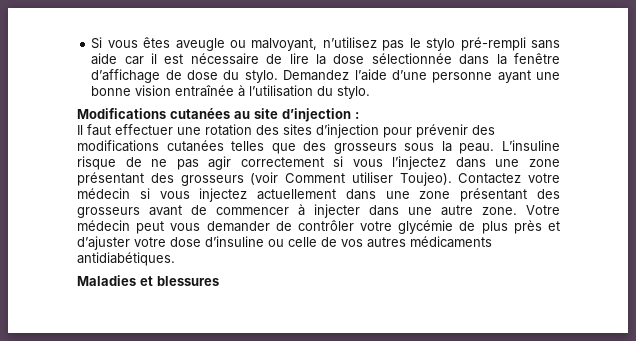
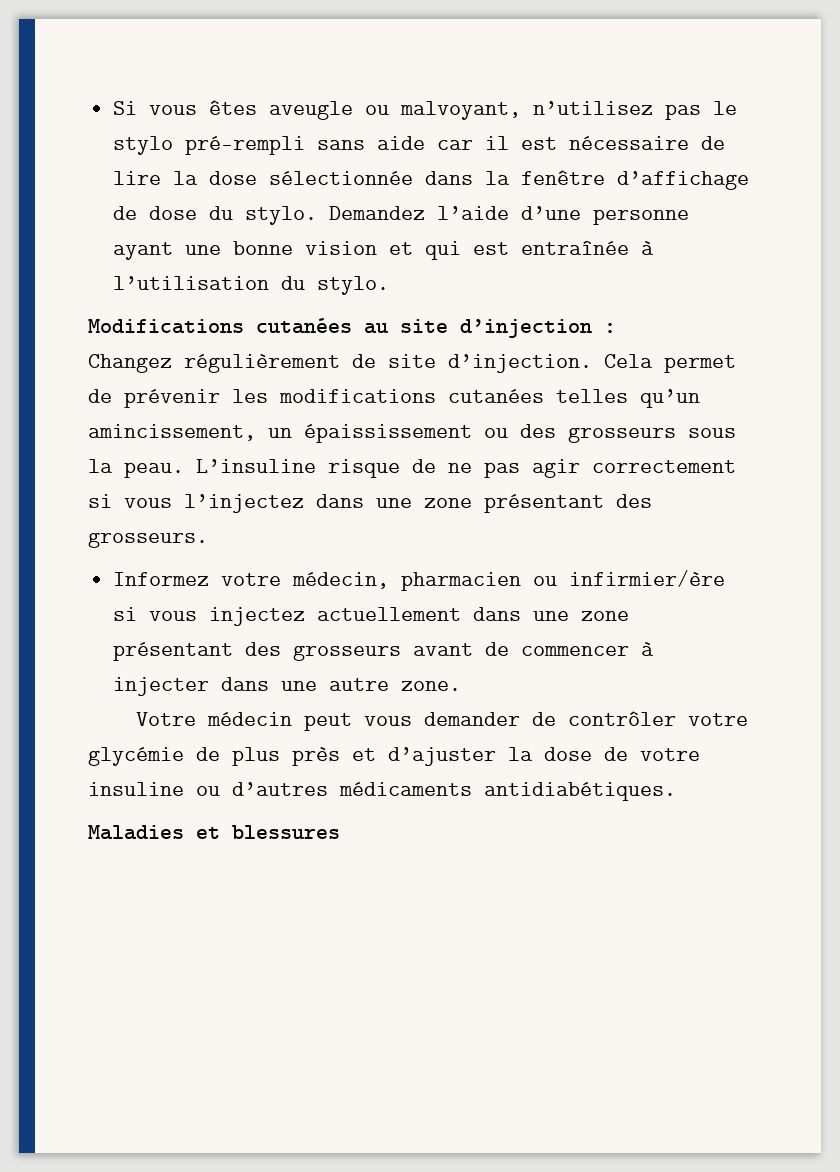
- Demandez l’aide d’une personne ayant une bonne vision entraînée à l’utilisation du stylo.
+ Demandez l’aide d’une personne ayant une bonne vision et qui est entraînée à l’utilisation du stylo.
- Il faut effectuer une rotation des sites d’injection pour prévenir des modifications cutanées telles que des grosseurs sous la peau.
+ Changez régulièrement de site d’injection. Cela permet de prévenir les modifications cutanées telles qu’un amincissement, un épaississement ou des grosseurs sous la peau.
- L’insuline risque de ne pas agir correctement si vous l’injectez dans une zone présentant des grosseurs (voir Comment utiliser Toujeo). Contactez votre médecin si vous injectez actuellement dans une zone présentant des grosseurs avant de commencer à injecter dans une autre zone. Votre médecin peut vous demander de contrôler votre glycémie de plus près et d’ajuster votre dose d’insuline ou celle de vos autres médicaments antidiabétiques.
+ L’insuline risque de ne pas agir correctement si vous l’injectez dans une zone présentant des grosseurs.
+ Informez votre médecin, pharmacien ou infirmier/ère si vous injectez actuellement dans une zone présentant des grosseurs avant de commencer à injecter dans une autre zone.
+ Votre médecin peut vous demander de contrôler votre glycémie de plus près et d’ajuster la dose de votre insuline ou d’autres médicaments antidiabétiques.

